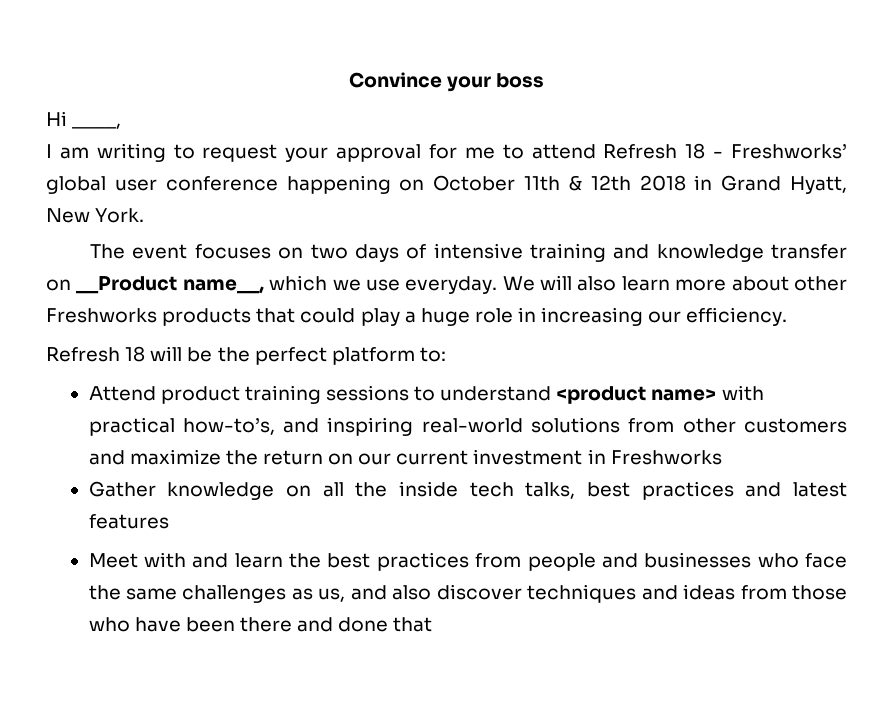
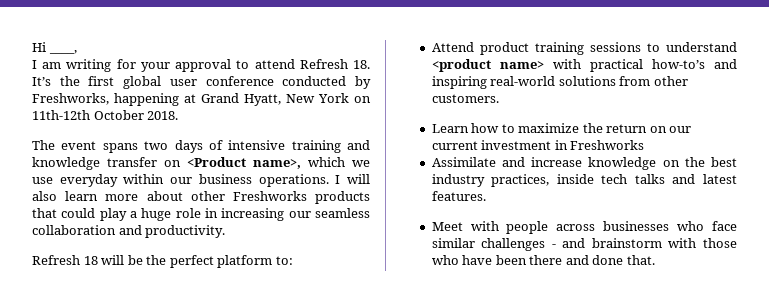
- Convince your boss
- I am writing to request your approval for me to attend Refresh 18 - Freshworks’ global user conference happening on October 11th & 12th 2018 in Grand Hyatt, New York.
+ I am writing for your approval to attend Refresh 18. It’s the first global user conference conducted by Freshworks, happening at Grand Hyatt, New York on 11th-12th October 2018.
- The event focuses on two days of intensive training and knowledge transfer on __Product name__, which we use everyday. We will also learn more about other Freshworks products that could play a huge role in increasing our efficiency.
+ The event spans two days of intensive training and knowledge transfer on <Product name>, which we use everyday within our business operations. I will also learn more about other Freshworks products that could play a huge role in increasing our seamless collaboration and productivity.
- Attend product training sessions to understand <product name> with practical how-to’s, and inspiring real-world solutions from other customers and maximize the return on our current investment in Freshworks
+ Attend product training sessions to understand <product name> with practical how-to’s and inspiring real-world solutions from other customers.
+ Learn how to maximize the return on our current investment in Freshworks
- Gather knowledge on all the inside tech talks, best practices and latest features
+ Assimilate and increase knowledge on the best industry practices, inside tech talks and latest features.
- Meet with and learn the best practices from people and businesses who face the same challenges as us, and also discover techniques and ideas from those who have been there and done that
+ Meet with people across businesses who face similar challenges - and brainstorm with those who have been there and done that.

